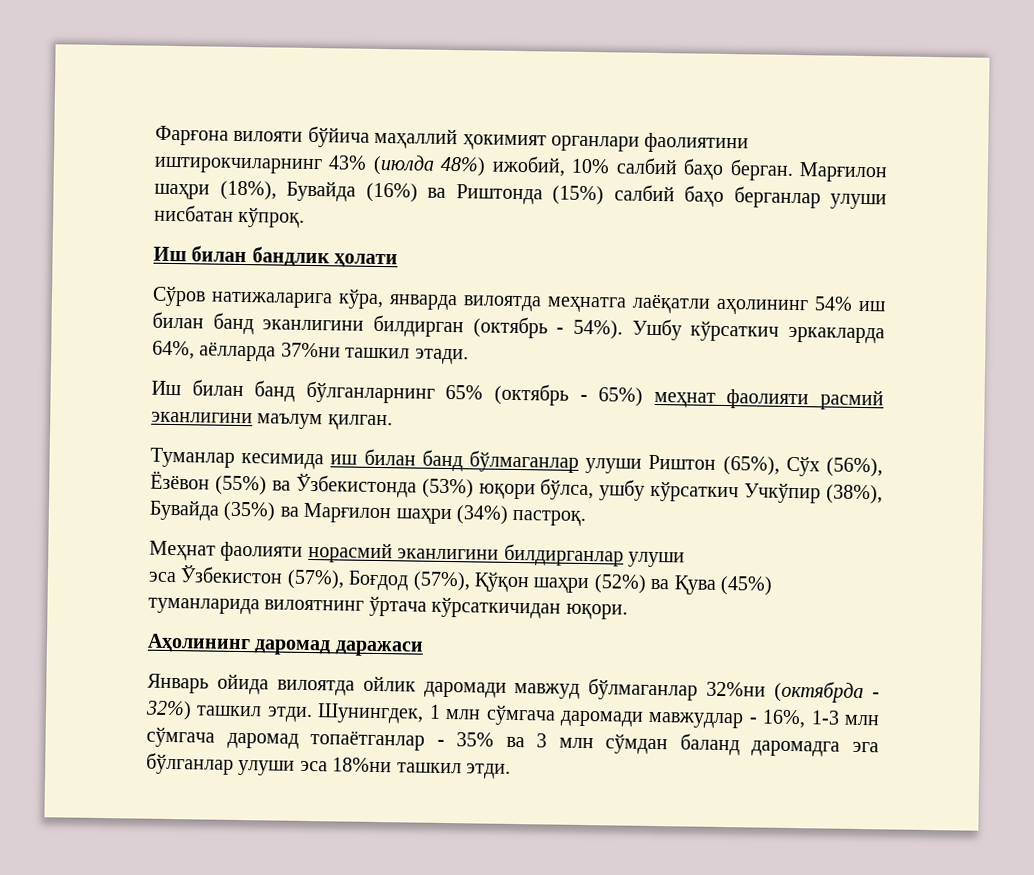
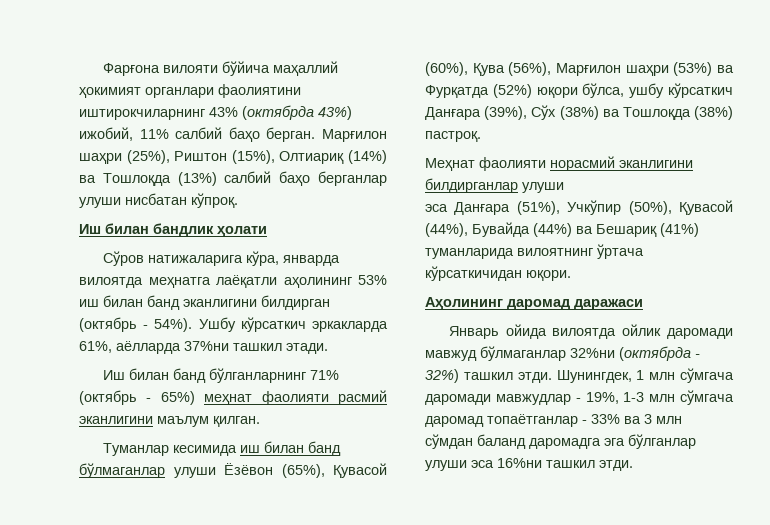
- Фарғона вилояти бўйича маҳаллий ҳокимият органлари фаолиятини иштирокчиларнинг 43% (июлда 48%) ижобий, 10% салбий баҳо берган.
+ Фарғона вилояти бўйича маҳаллий ҳокимият органлари фаолиятини иштирокчиларнинг 43% (октябрда 43%) ижобий, 11% салбий баҳо берган.
- Марғилон шаҳри (18%), Бувайда (16%) ва Риштонда (15%) салбий баҳо берганлар улуши нисбатан кўпроқ.
+ Марғилон шаҳри (25%), Риштон (15%), Олтиариқ (14%) ва Тошлоқда (13%) салбий баҳо берганлар улуши нисбатан кўпроқ.
- Сўров натижаларига кўра, январда вилоятда меҳнатга лаёқатли аҳолининг 54% иш билан банд эканлигини билдирган (октябрь - 54%).
+ Сўров натижаларига кўра, январда вилоятда меҳнатга лаёқатли аҳолининг 53% иш билан банд эканлигини билдирган (октябрь - 54%).
- Ушбу кўрсаткич эркакларда 64%, аёлларда 37%ни ташкил этади.
+ Ушбу кўрсаткич эркакларда 61%, аёлларда 37%ни ташкил этади.
- Иш билан банд бўлганларнинг 65% (октябрь - 65%) меҳнат фаолияти расмий эканлигини маълум қилган.
+ Иш билан банд бўлганларнинг 71% (октябрь - 65%) меҳнат фаолияти расмий эканлигини маълум қилган.
- Туманлар кесимида иш билан банд бўлмаганлар улуши Риштон (65%), Сўх (56%), Ёзёвон (55%) ва Ўзбекистонда (53%) юқори бўлса, ушбу кўрсаткич Учкўпир (38%), Бувайда (35%) ва Марғилон шаҳри (34%) пастроқ.
+ Туманлар кесимида иш билан банд бўлмаганлар улуши Ёзёвон (65%), Қувасой (60%), Қува (56%), Марғилон шаҳри (53%) ва Фурқатда (52%) юқори бўлса, ушбу кўрсаткич Данғара (39%), Cўх (38%) ва Тошлоқда (38%) пастроқ.
- эса Ўзбекистон (57%), Боғдод (57%), Қўқон шаҳри (52%) ва Қува (45%) туманларида вилоятнинг ўртача кўрсаткичидан юқори.
+ эса Данғара (51%), Учкўпир (50%), Қувасой (44%), Бувайда (44%) ва Бешариқ (41%) туманларида вилоятнинг ўртача кўрсаткичидан юқори.
- Шунингдек, 1 млн сўмгача даромади мавжудлар - 16%, 1-3 млн сўмгача даромад топаётганлар - 35% ва 3 млн сўмдан баланд даромадга эга бўлганлар улуши эса 18%ни ташкил этди.
+ Шунингдек, 1 млн сўмгача даромади мавжудлар - 19%, 1-3 млн сўмгача даромад топаётганлар - 33% ва 3 млн сўмдан баланд даромадга эга бўлганлар улуши эса 16%ни ташкил этди.

